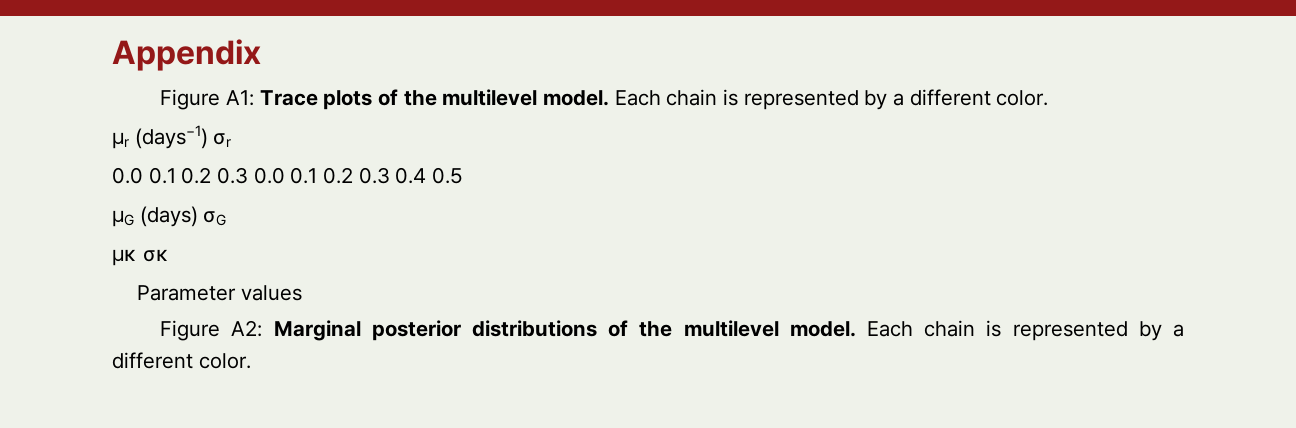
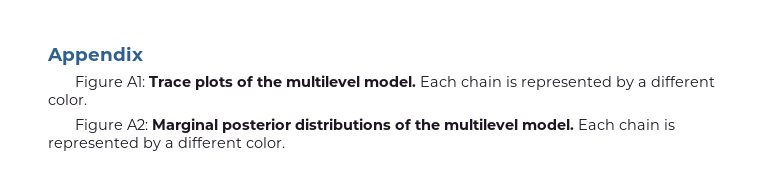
- µr (days−1) σr
- 0.0 0.1 0.2 0.3 0.0 0.1 0.2 0.3 0.4 0.5
- µG (days) σG
- µκ σκ
- Parameter values

